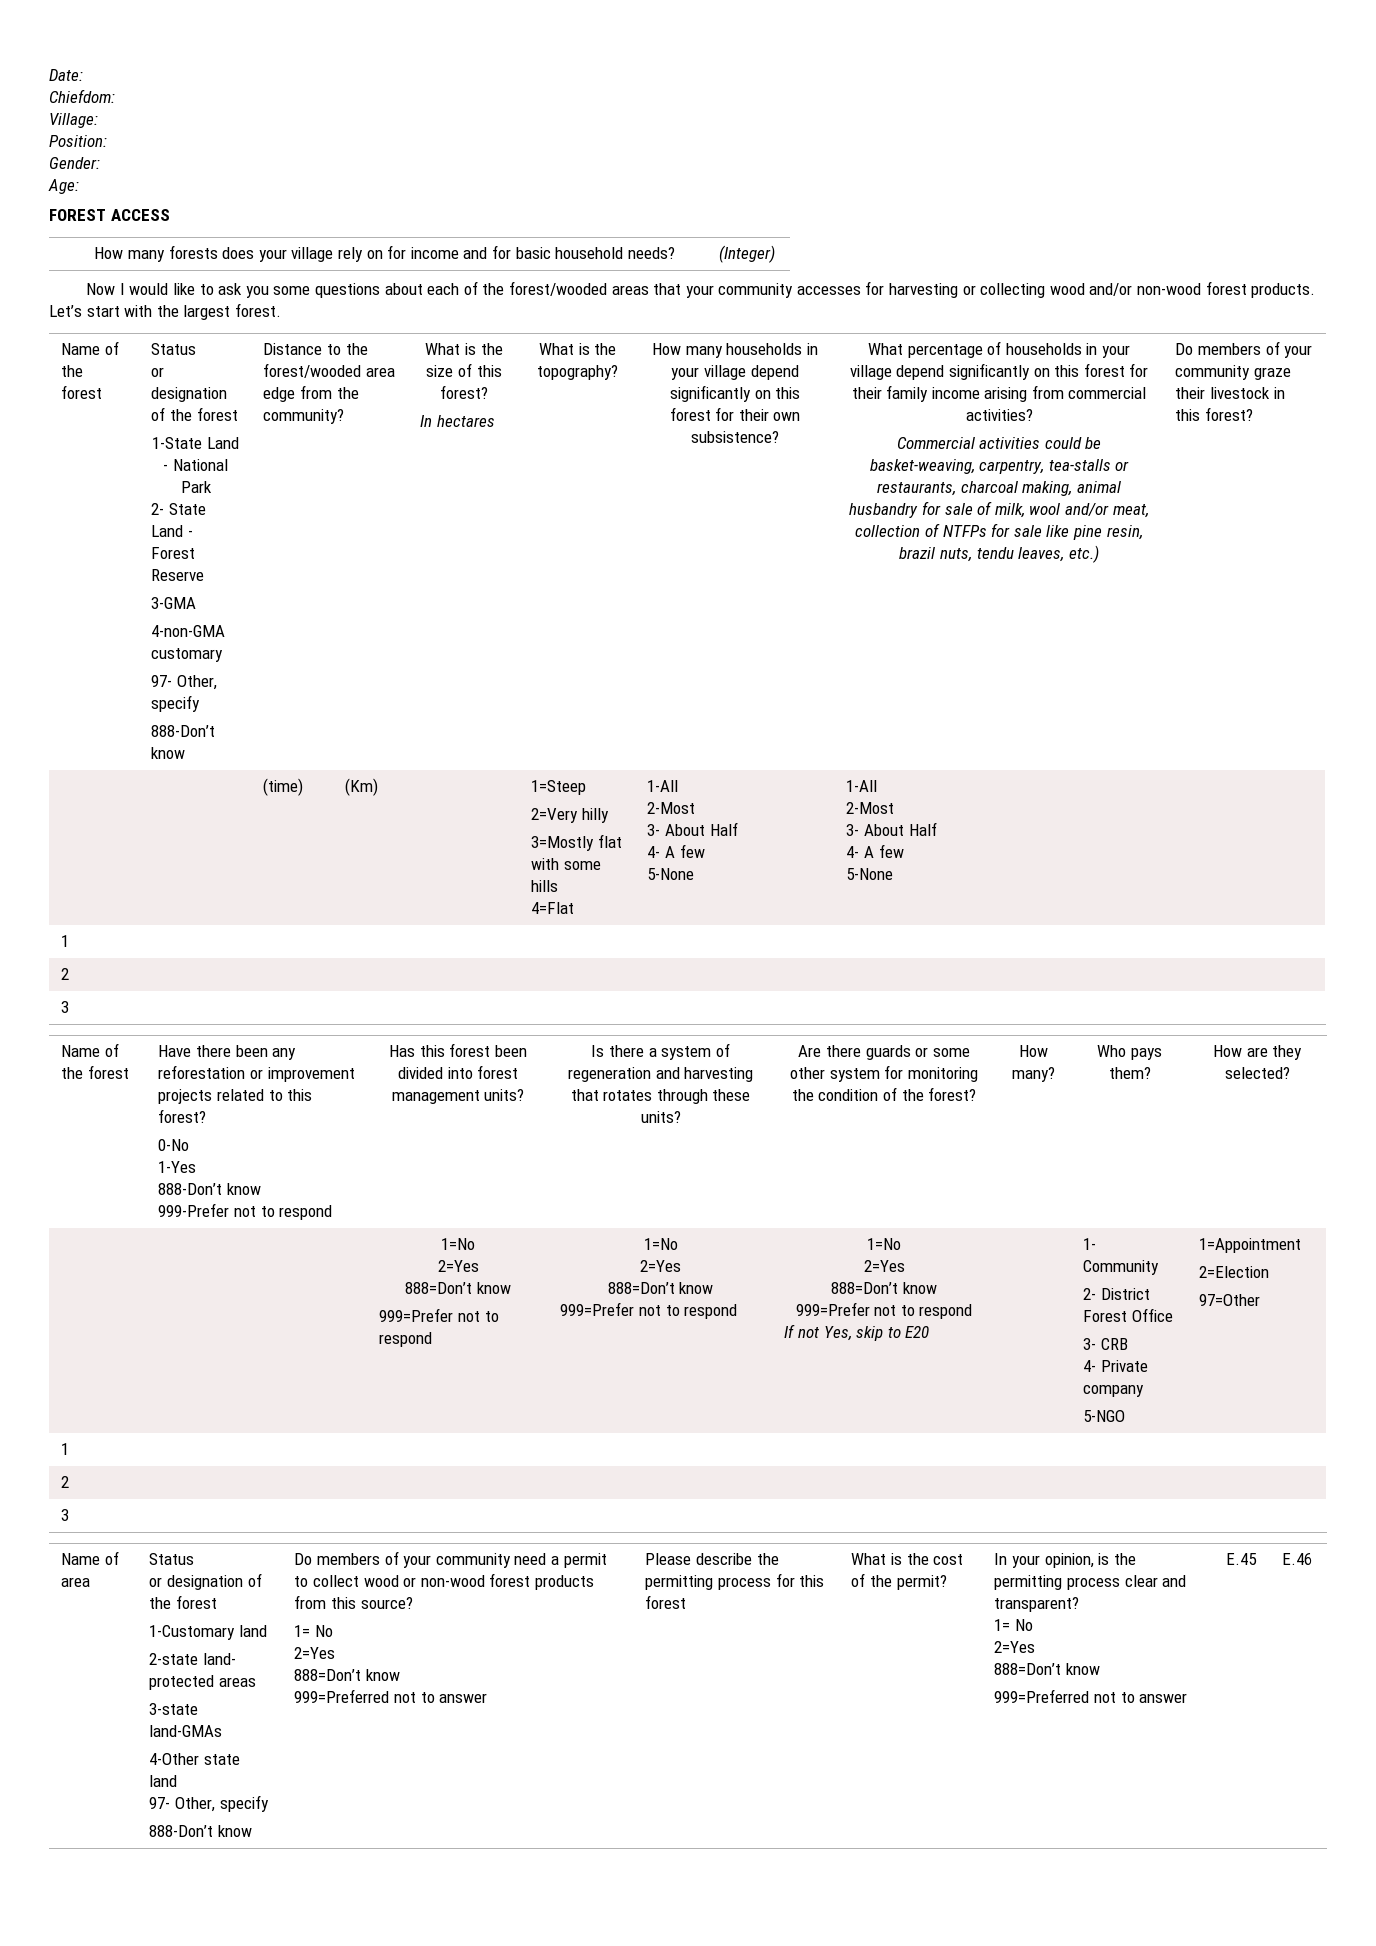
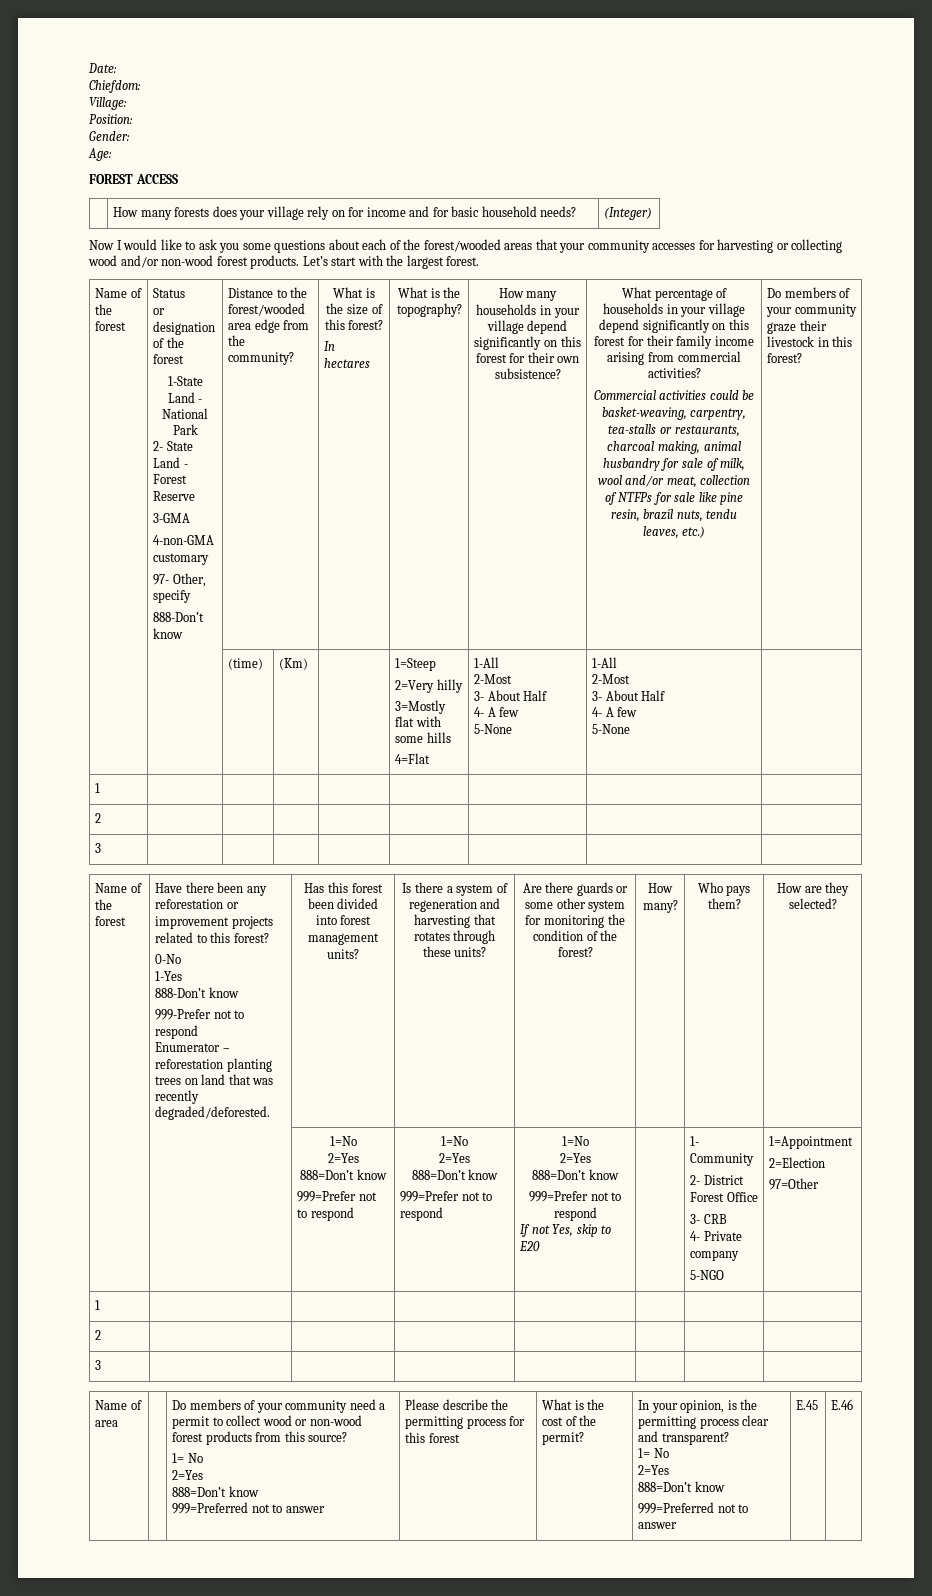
+ Enumerator – reforestation planting trees on land that was recently degraded/deforested.
- Name of area | Status
- or designation of the forest
- 1-Customary land
- 2-state land- protected areas
- 3-state land-GMAs
- 4-Other state land
- 97- Other, specify
- 888-Don’t know
+ Name of area

